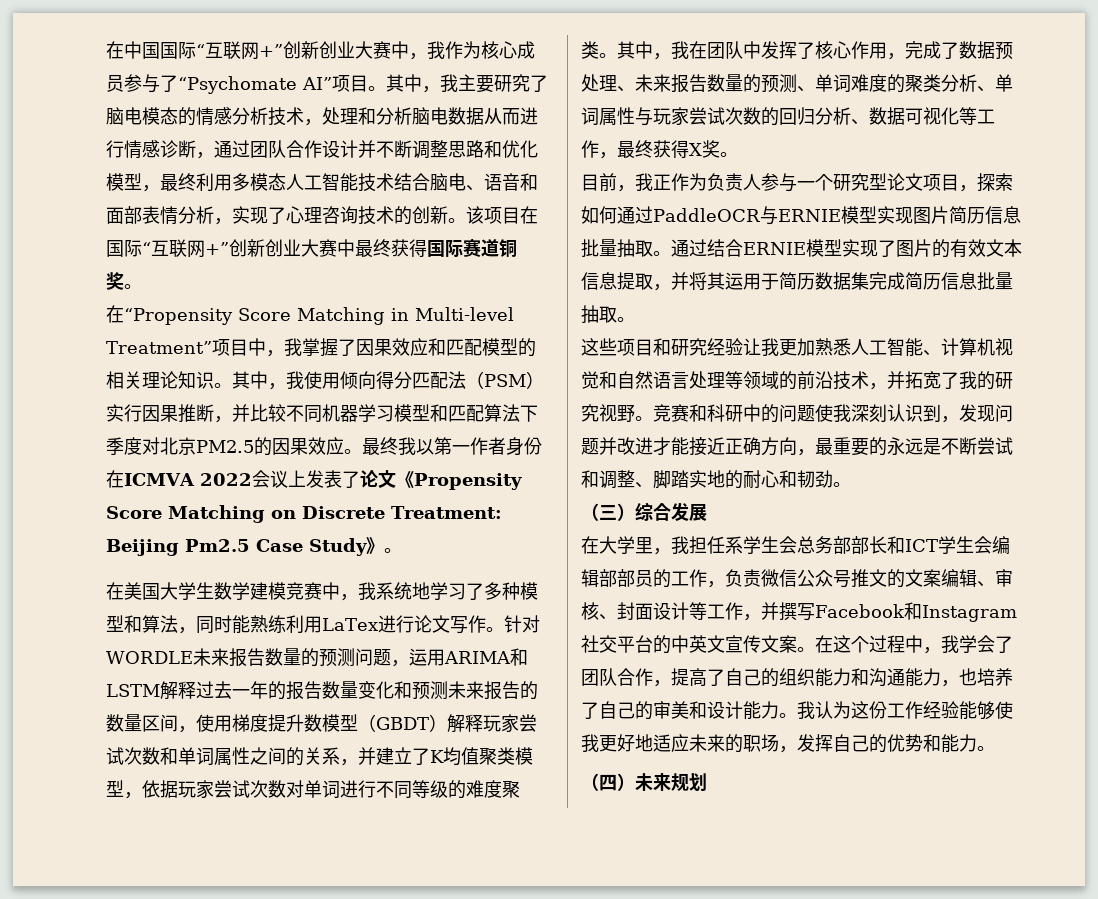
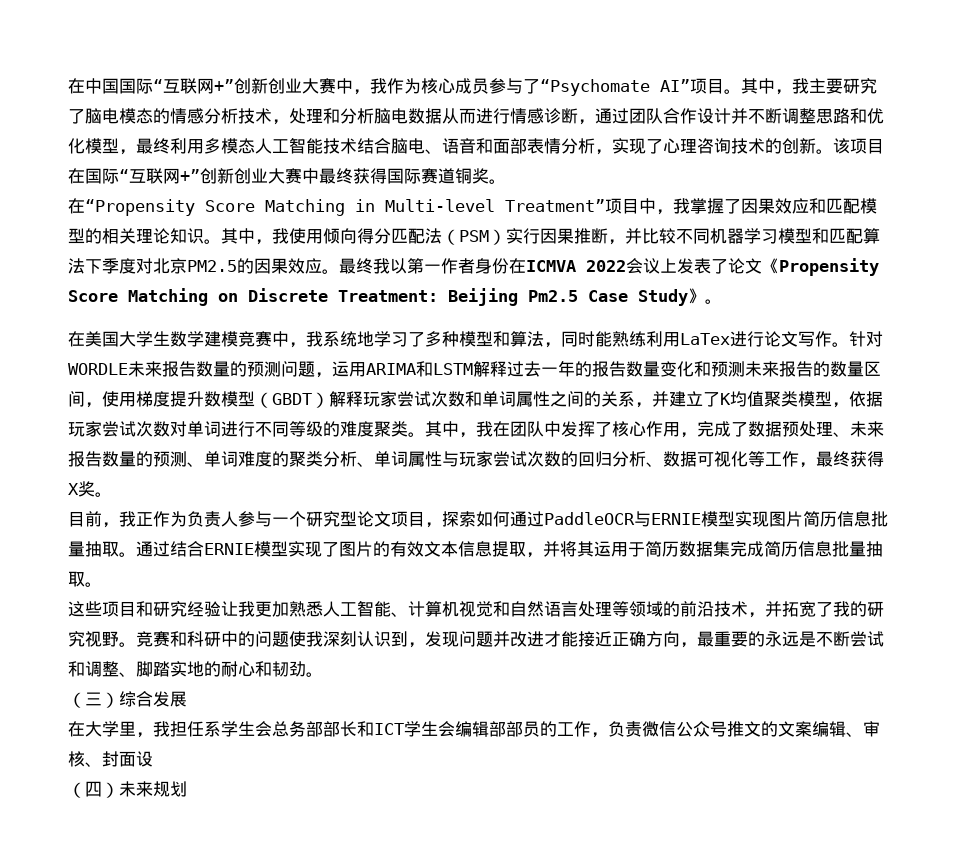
- 在大学里，我担任系学生会总务部部长和ICT学生会编辑部部员的工作，负责微信公众号推文的文案编辑、审核、封面设计等工作，并撰写Facebook和Instagram社交平台的中英文宣传文案。在这个过程中，我学会了团队合作，提高了自己的组织能力和沟通能力，也培养了自己的审美和设计能力。我认为这份工作经验能够使我更好地适应未来的职场，发挥自己的优势和能力。
+ 在大学里，我担任系学生会总务部部长和ICT学生会编辑部部员的工作，负责微信公众号推文的文案编辑、审核、封面设

